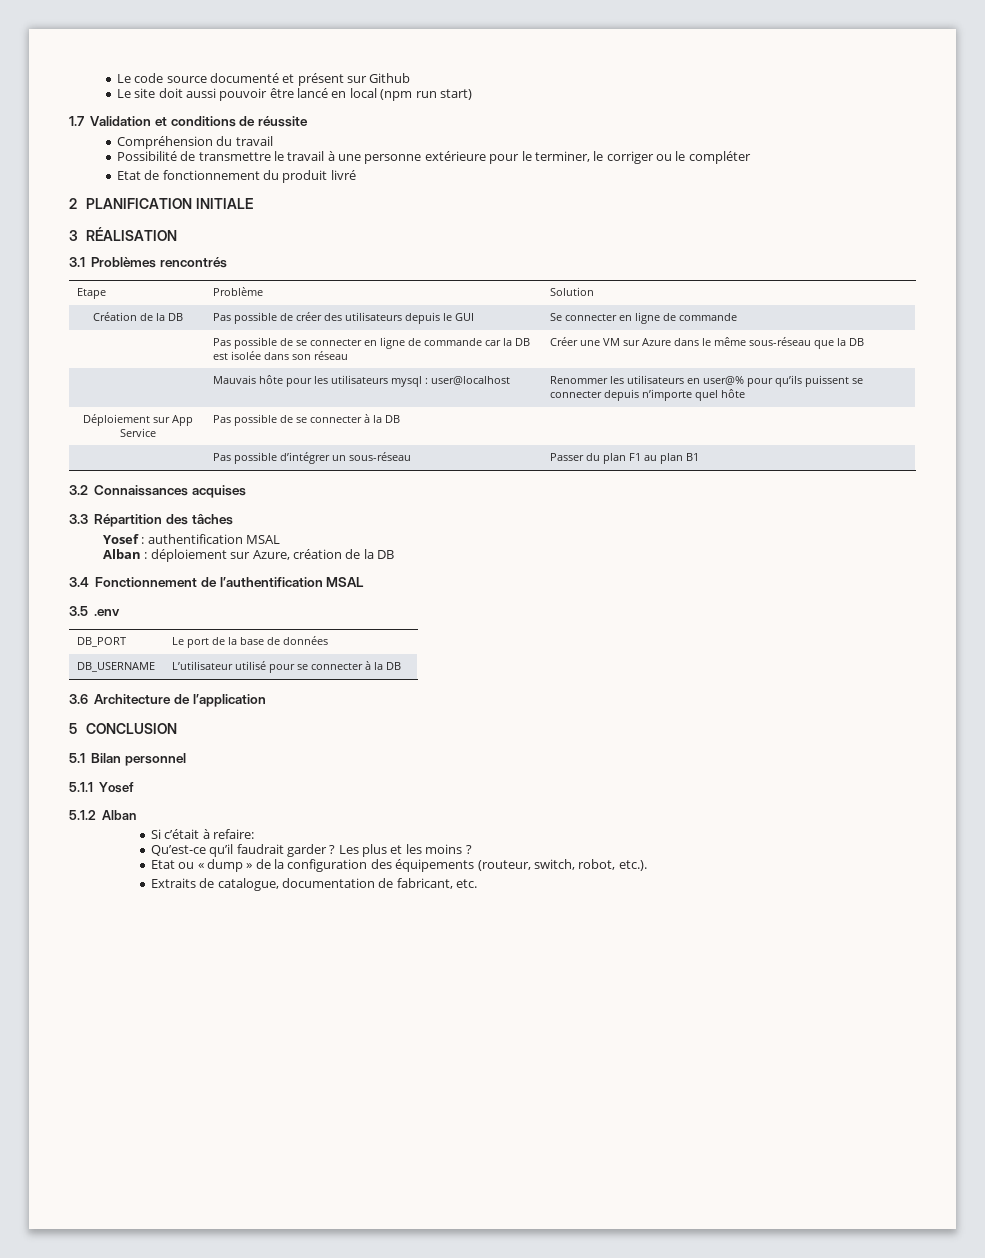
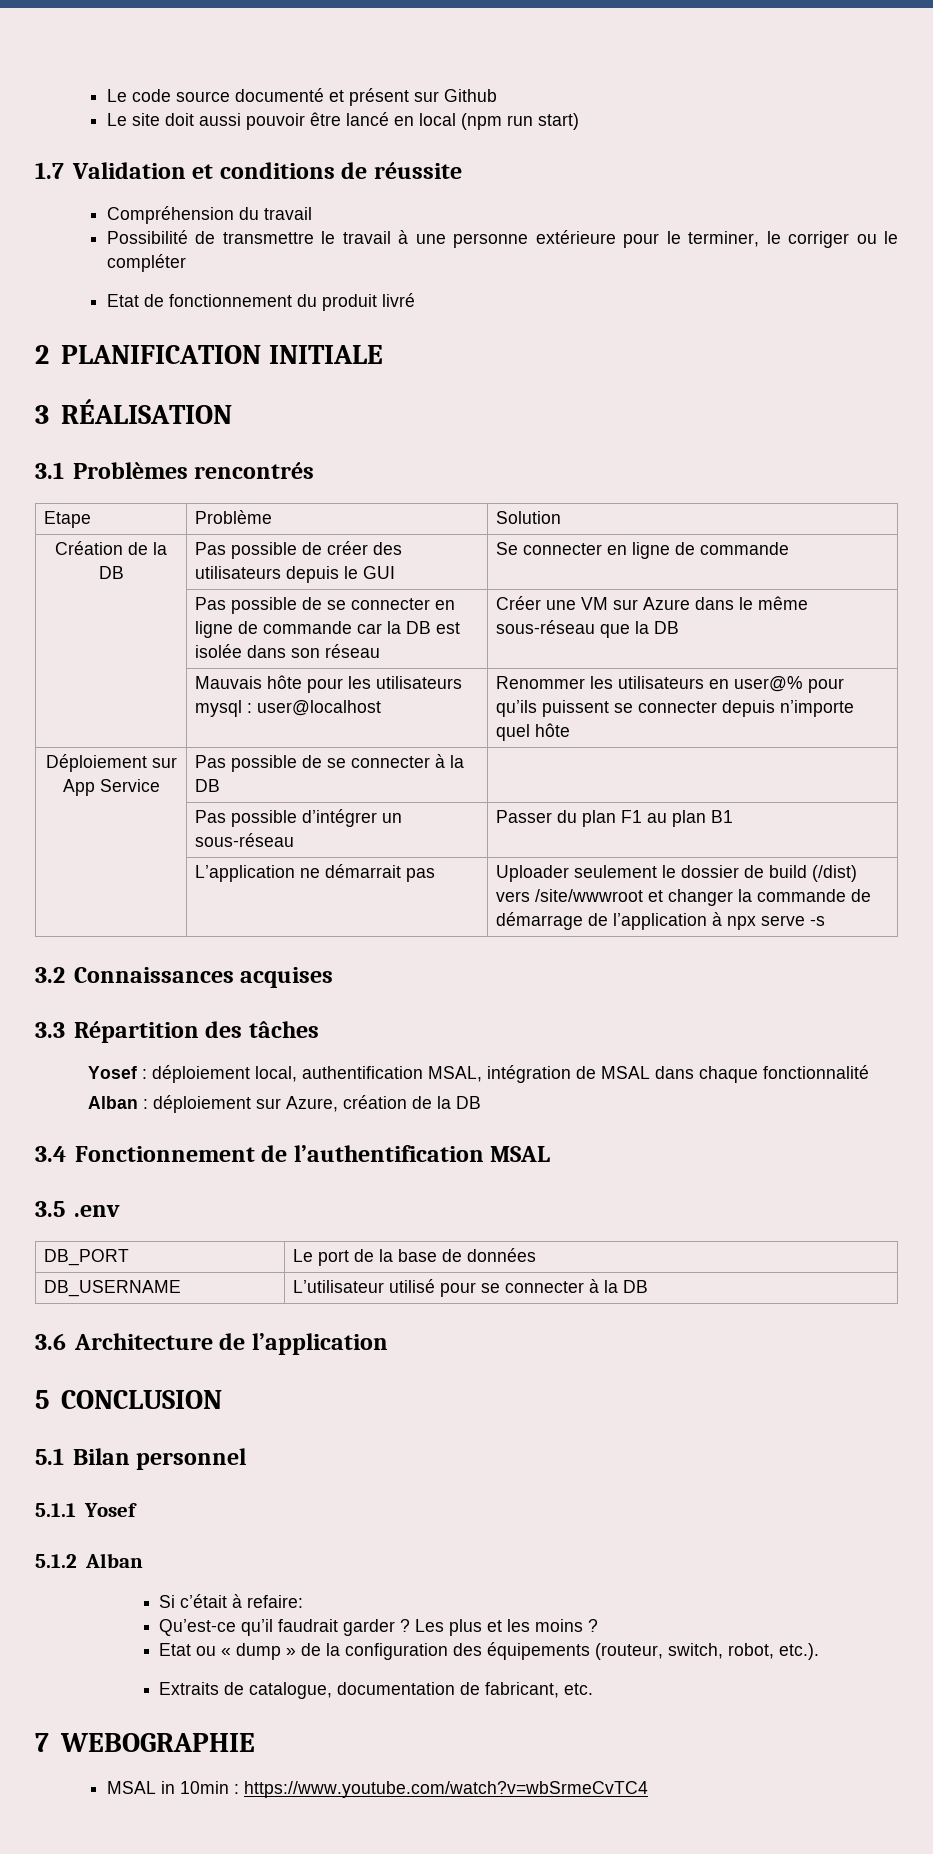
+ | L’application ne démarrait pas | Uploader seulement le dossier de build (/dist) vers /site/wwwroot et changer la commande de démarrage de l’application à npx serve -s
- Yosef : authentification MSAL
+ Yosef : déploiement local, authentification MSAL, intégration de MSAL dans chaque fonctionnalité
+ 7 WEBOGRAPHIE
+ MSAL in 10min : https://www.youtube.com/watch?v=wbSrmeCvTC4

